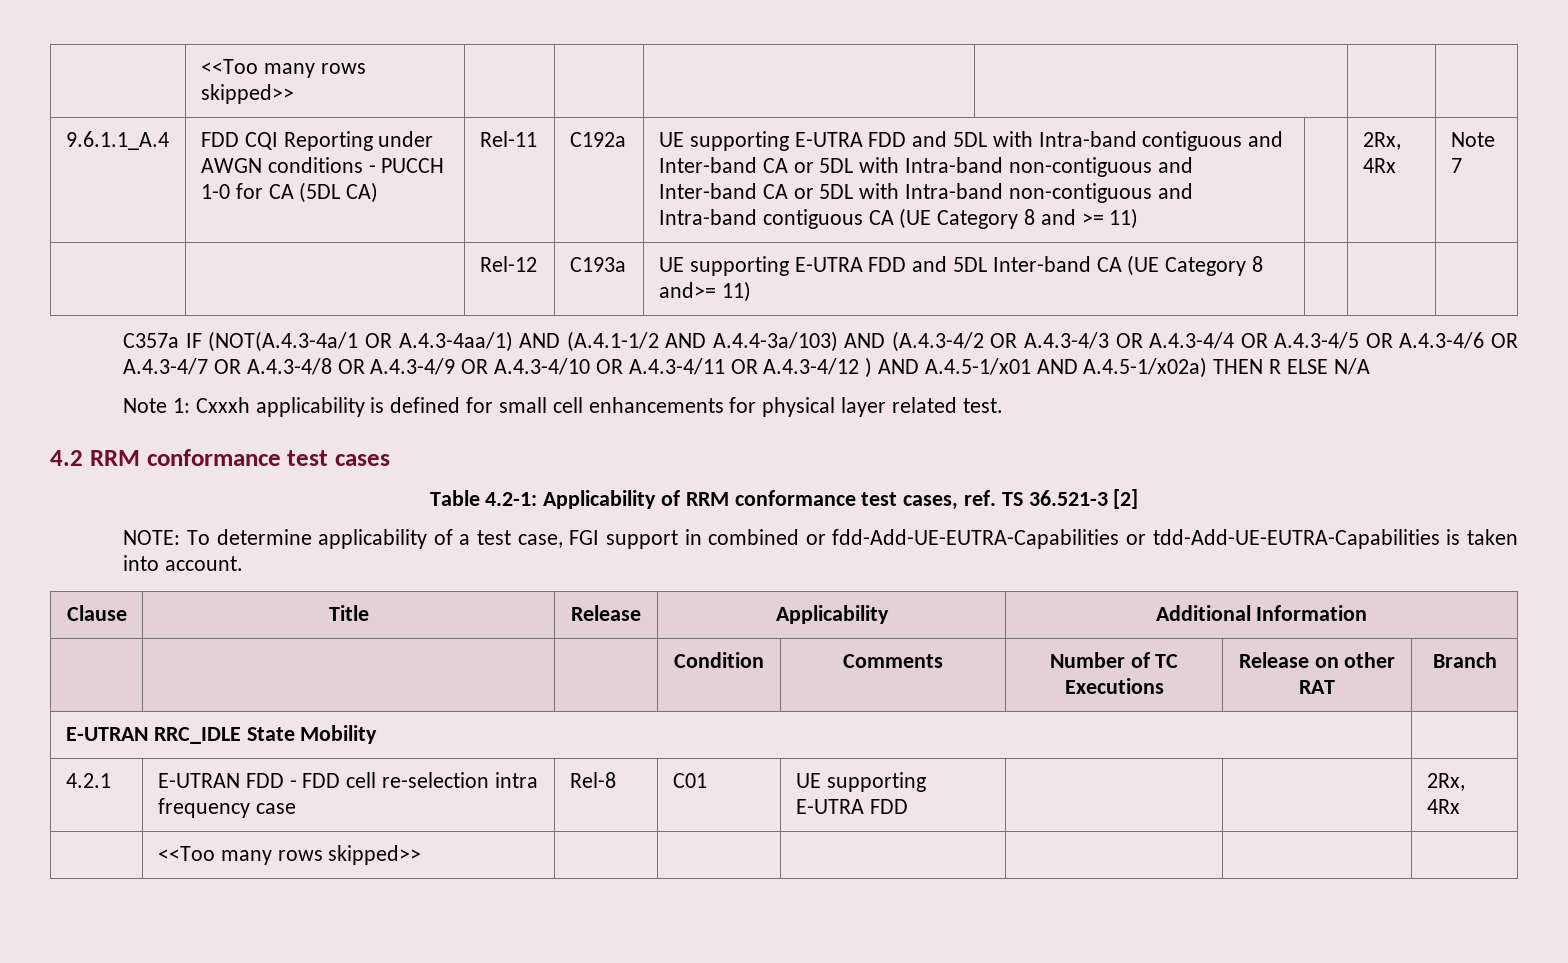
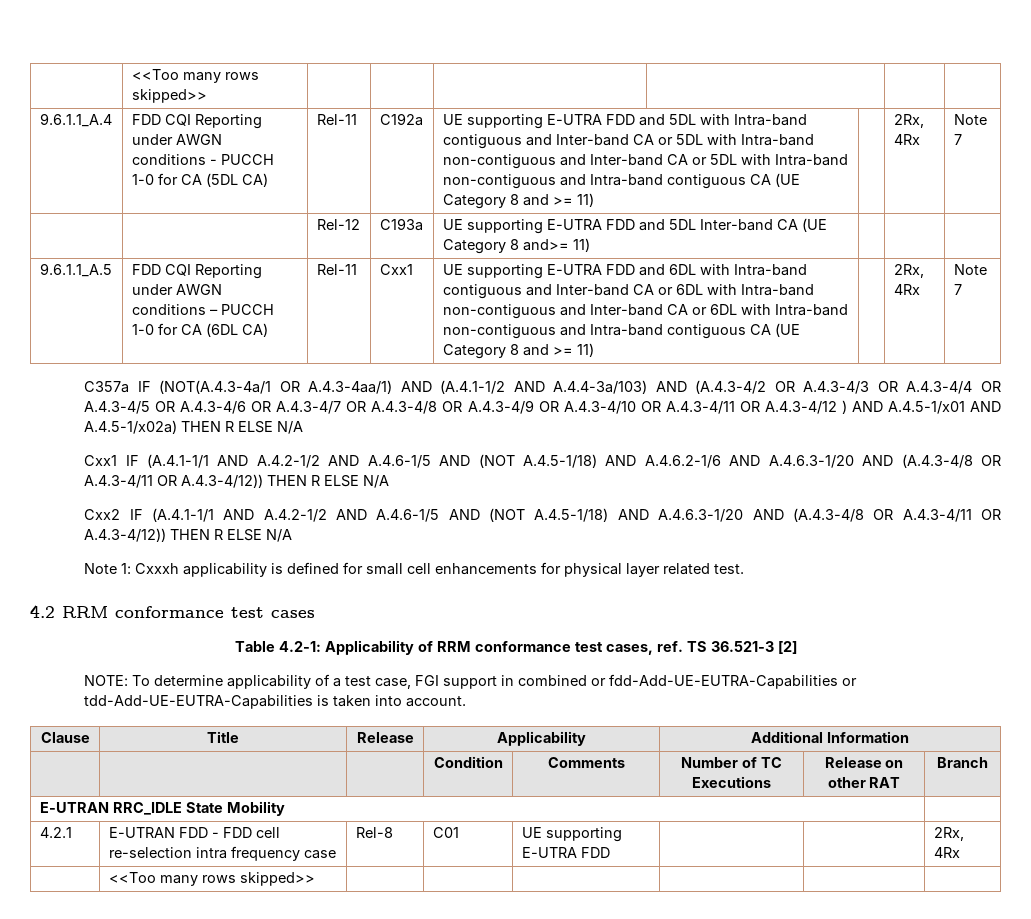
+ 9.6.1.1_A.5 | FDD CQI Reporting under AWGN conditions – PUCCH 1-0 for CA (6DL CA) | Rel-11 | Cxx1 | UE supporting E-UTRA FDD and 6DL with Intra-band contiguous and Inter-band CA or 6DL with Intra-band non-contiguous and Inter-band CA or 6DL with Intra-band non-contiguous and Intra-band contiguous CA (UE Category 8 and >= 11) | | 2Rx, 4Rx | Note 7
+ Cxx1 IF (A.4.1-1/1 AND A.4.2-1/2 AND A.4.6-1/5 AND (NOT A.4.5-1/18) AND A.4.6.2-1/6 AND A.4.6.3-1/20 AND (A.4.3-4/8 OR A.4.3-4/11 OR A.4.3-4/12)) THEN R ELSE N/A
+ Cxx2 IF (A.4.1-1/1 AND A.4.2-1/2 AND A.4.6-1/5 AND (NOT A.4.5-1/18) AND A.4.6.3-1/20 AND (A.4.3-4/8 OR A.4.3-4/11 OR A.4.3-4/12)) THEN R ELSE N/A

